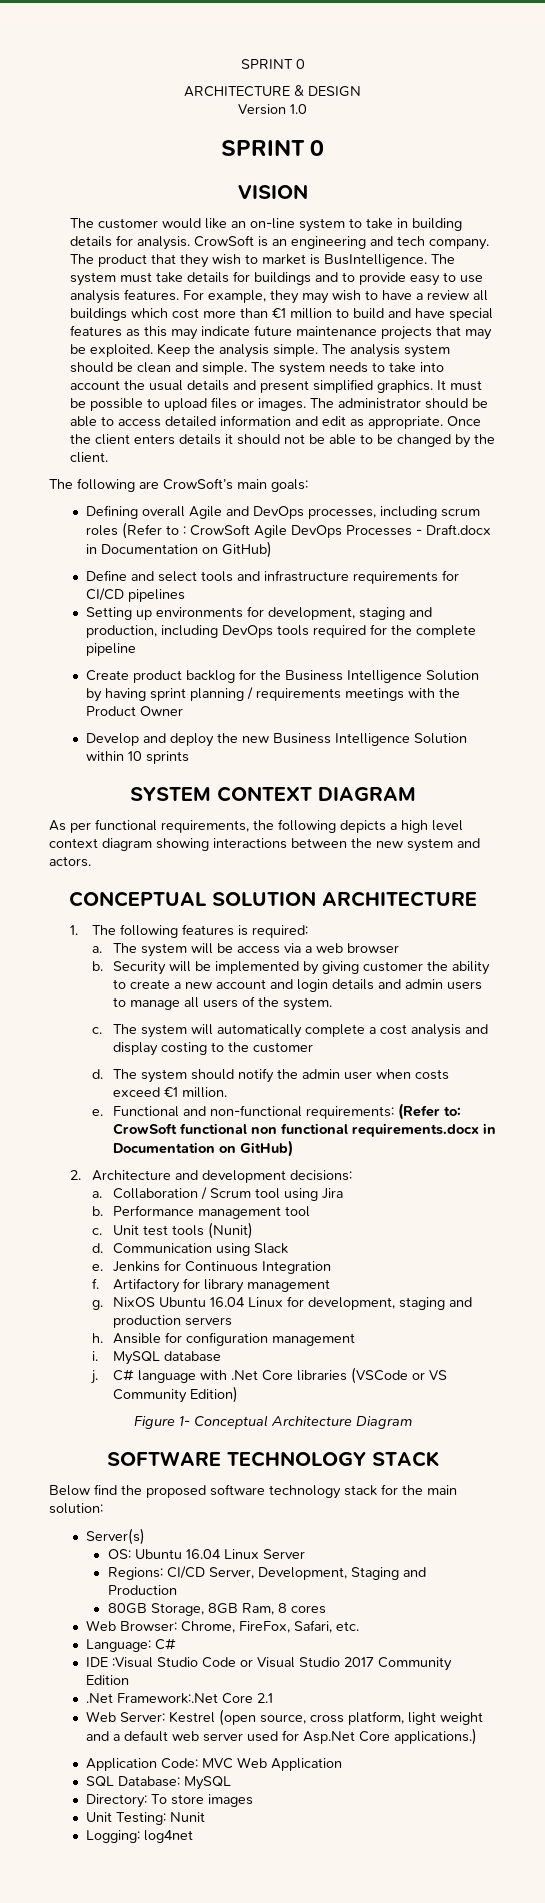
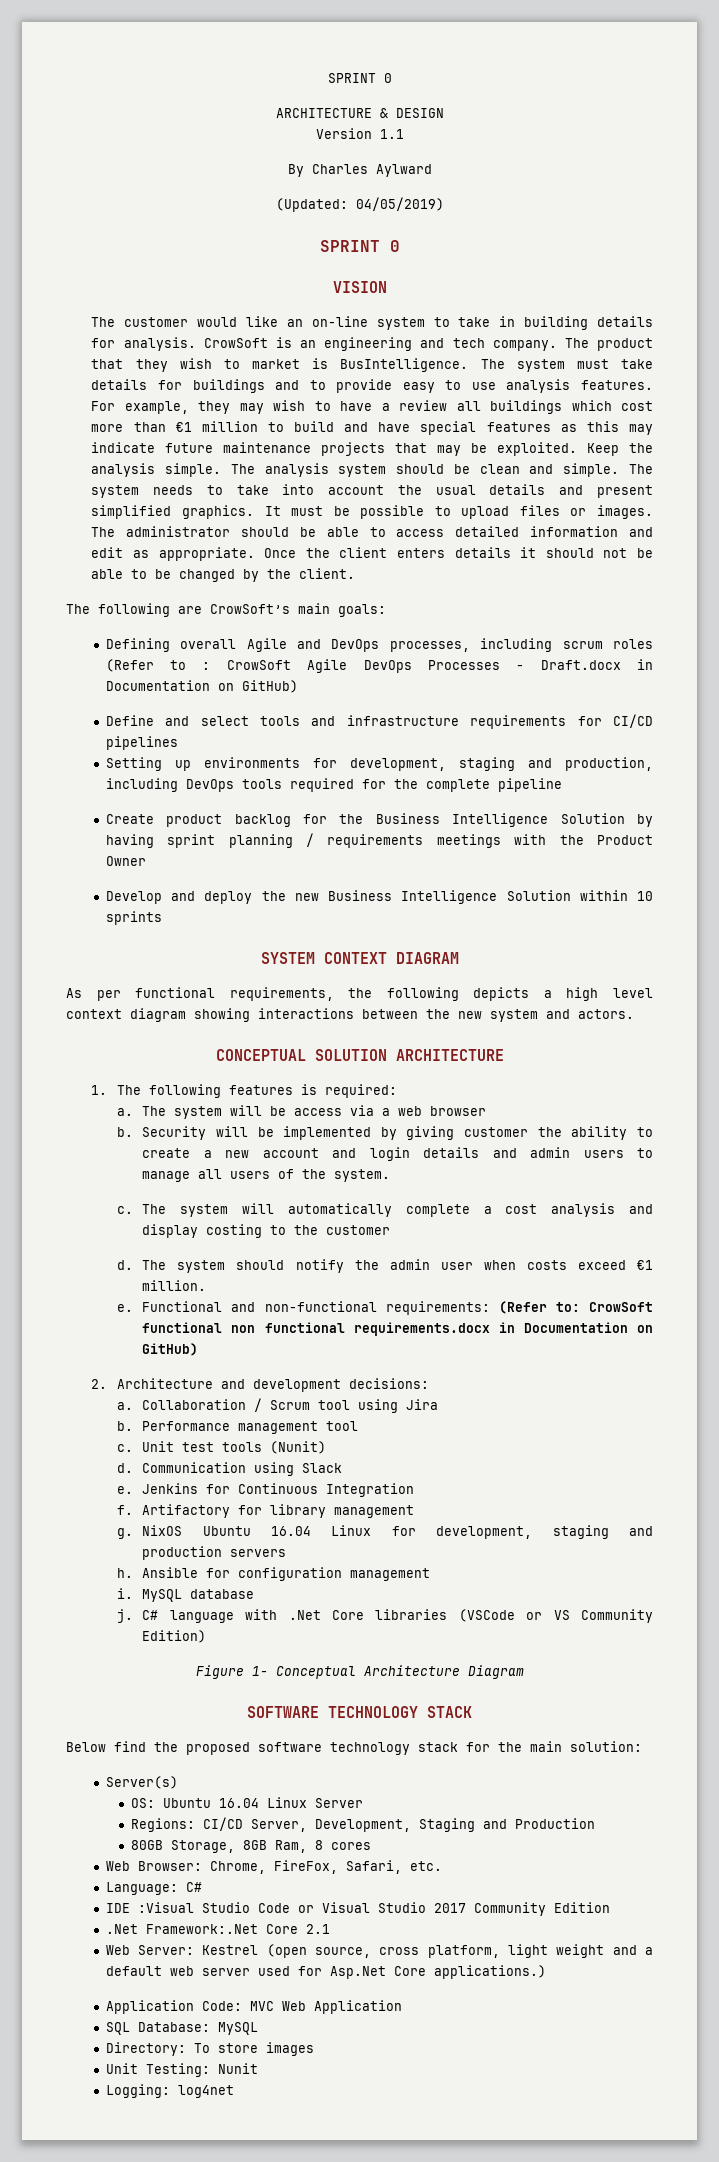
- Version 1.0
+ Version 1.1
+ By Charles Aylward
+ (Updated: 04/05/2019)

